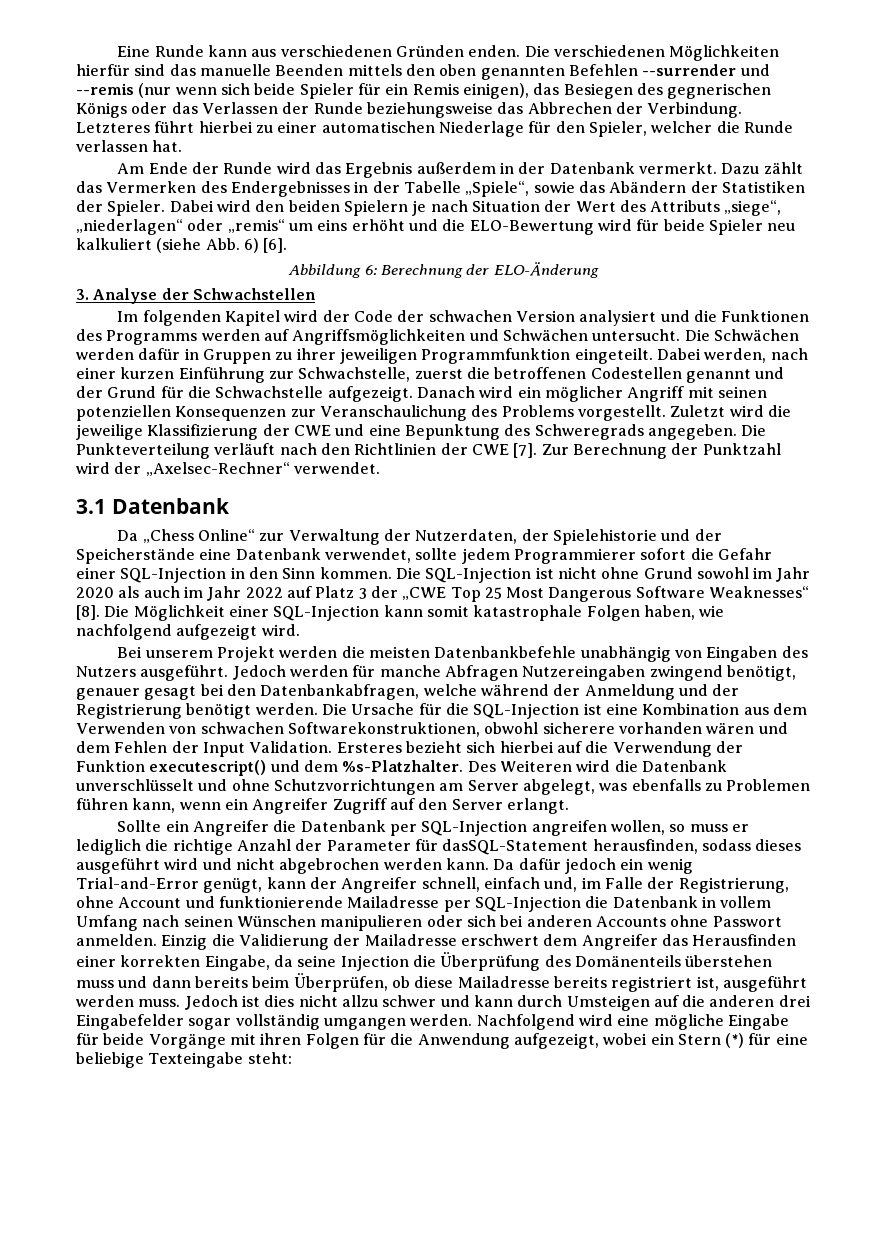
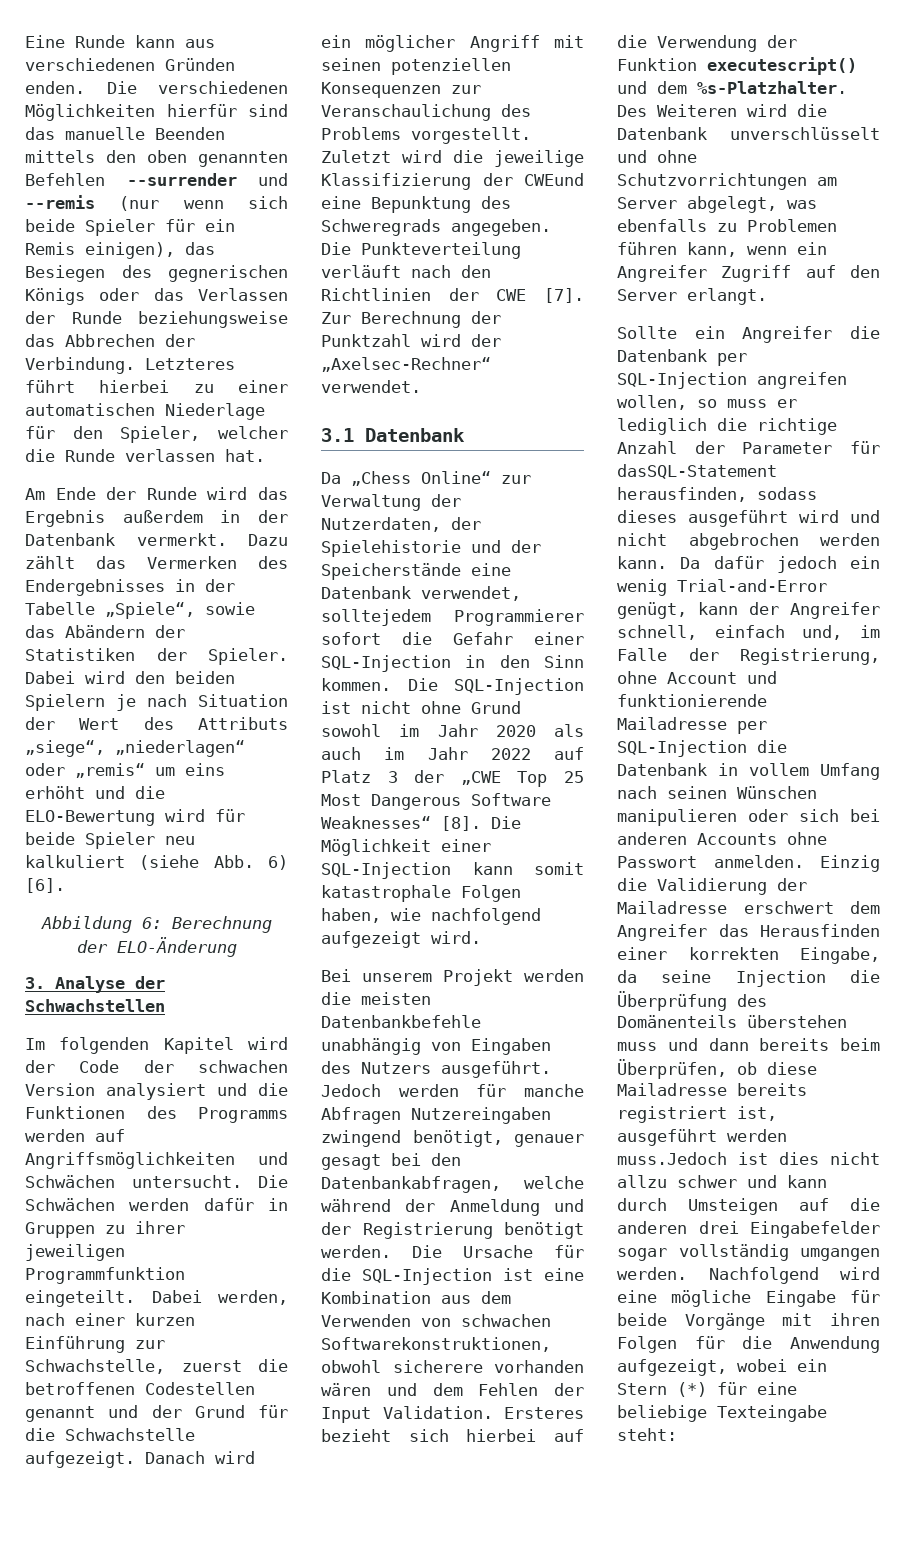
- Zuletzt wird die jeweilige Klassifizierung der CWE und eine Bepunktung des Schweregrads angegeben.
+ Zuletzt wird die jeweilige Klassifizierung der CWEund eine Bepunktung des Schweregrads angegeben.
- Da „Chess Online“ zur Verwaltung der Nutzerdaten, der Spielehistorie und der Speicherstände eine Datenbank verwendet, sollte jedem Programmierer sofort die Gefahr einer SQL-Injection in den Sinn kommen.
+ Da „Chess Online“ zur Verwaltung der Nutzerdaten, der Spielehistorie und der Speicherstände eine Datenbank verwendet, solltejedem Programmierer sofort die Gefahr einer SQL-Injection in den Sinn kommen.
- Einzig die Validierung der Mailadresse erschwert dem Angreifer das Herausfinden einer korrekten Eingabe, da seine Injection die Überprüfung des Domänenteils überstehen muss und dann bereits beim Überprüfen, ob diese Mailadresse bereits registriert ist, ausgeführt werden muss. Jedoch ist dies nicht allzu schwer und kann durch Umsteigen auf die anderen drei Eingabefelder sogar vollständig umgangen werden.
+ Einzig die Validierung der Mailadresse erschwert dem Angreifer das Herausfinden einer korrekten Eingabe, da seine Injection die Überprüfung des Domänenteils überstehen muss und dann bereits beim Überprüfen, ob diese Mailadresse bereits registriert ist, ausgeführt werden muss.Jedoch ist dies nicht allzu schwer und kann durch Umsteigen auf die anderen drei Eingabefelder sogar vollständig umgangen werden.

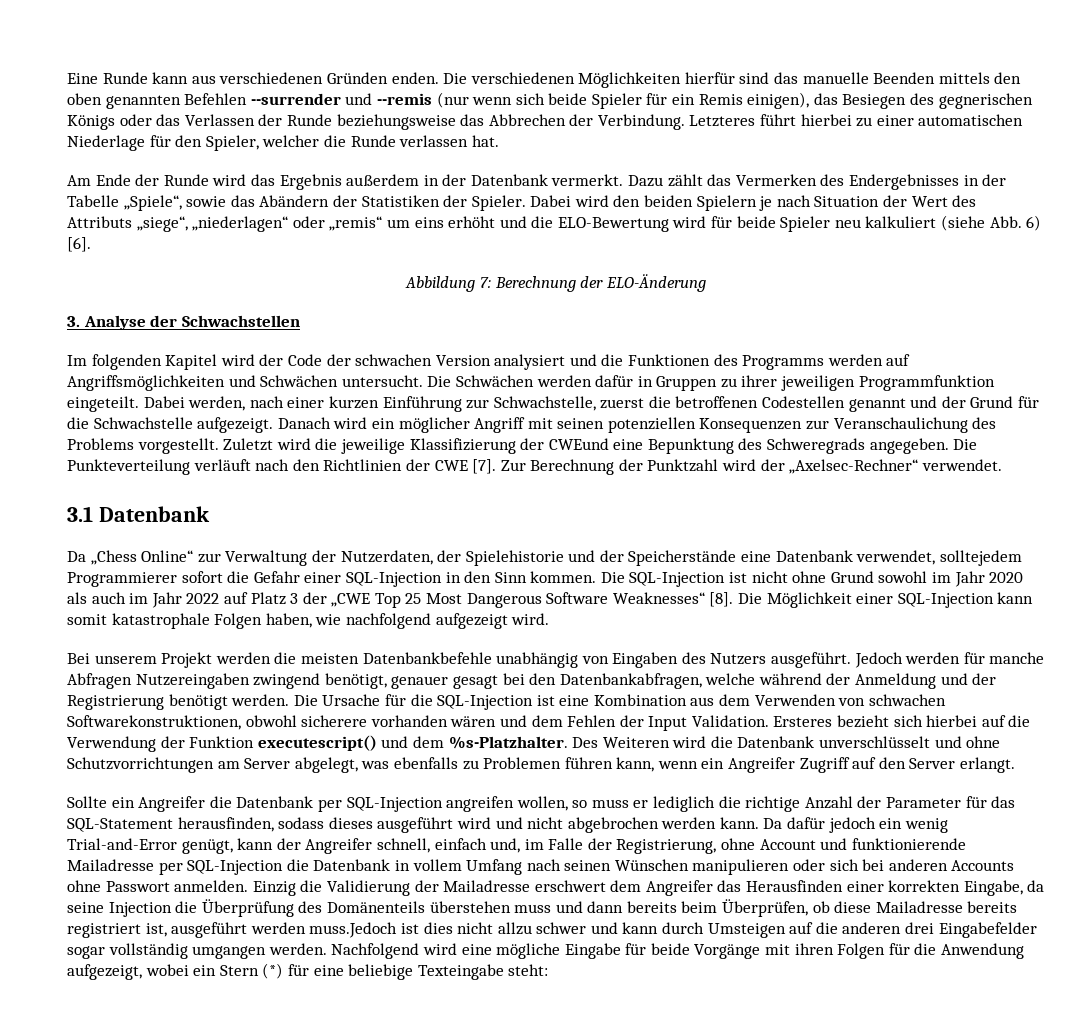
- Abbildung 6: Berechnung der ELO-Änderung
+ Abbildung 7: Berechnung der ELO-Änderung
- Sollte ein Angreifer die Datenbank per SQL-Injection angreifen wollen, so muss er lediglich die richtige Anzahl der Parameter für dasSQL-Statement herausfinden, sodass dieses ausgeführt wird und nicht abgebrochen werden kann.
+ Sollte ein Angreifer die Datenbank per SQL-Injection angreifen wollen, so muss er lediglich die richtige Anzahl der Parameter für das SQL-Statement herausfinden, sodass dieses ausgeführt wird und nicht abgebrochen werden kann.

